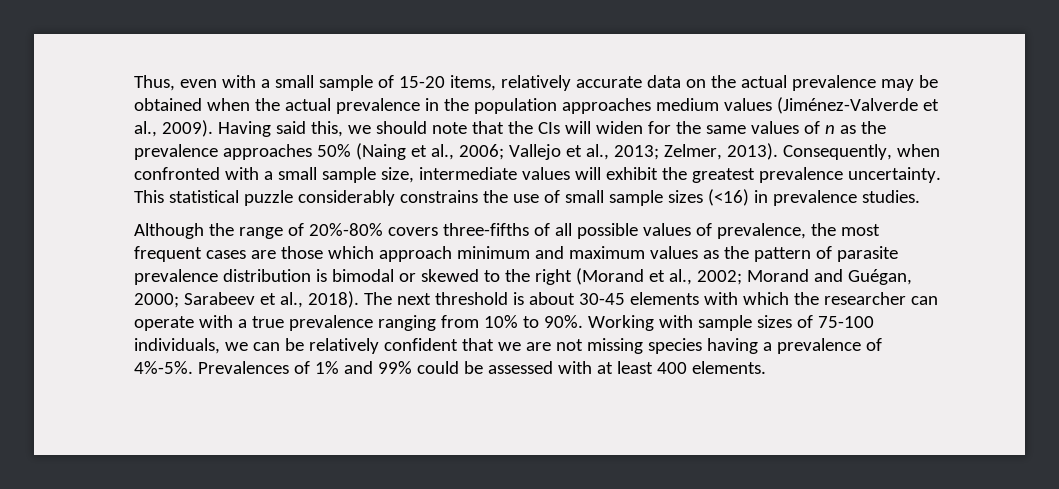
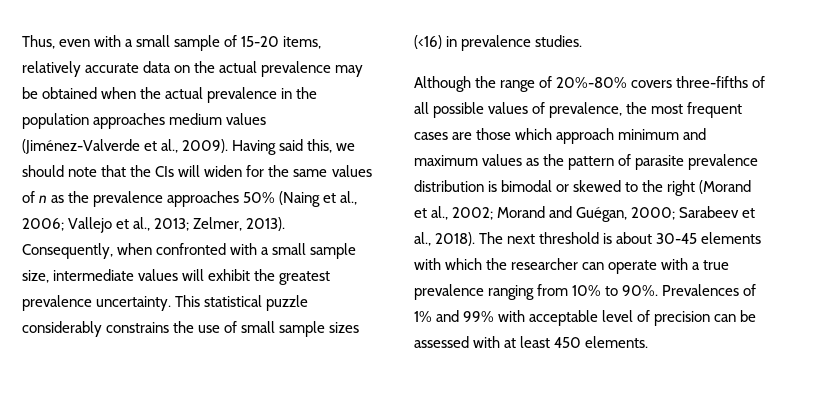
- Working with sample sizes of 75-100 individuals, we can be relatively confident that we are not missing species having a prevalence of 4%-5%.
- Prevalences of 1% and 99% could be assessed with at least 400 elements.
+ Prevalences of 1% and 99% with acceptable level of precision can be assessed with at least 450 elements.

